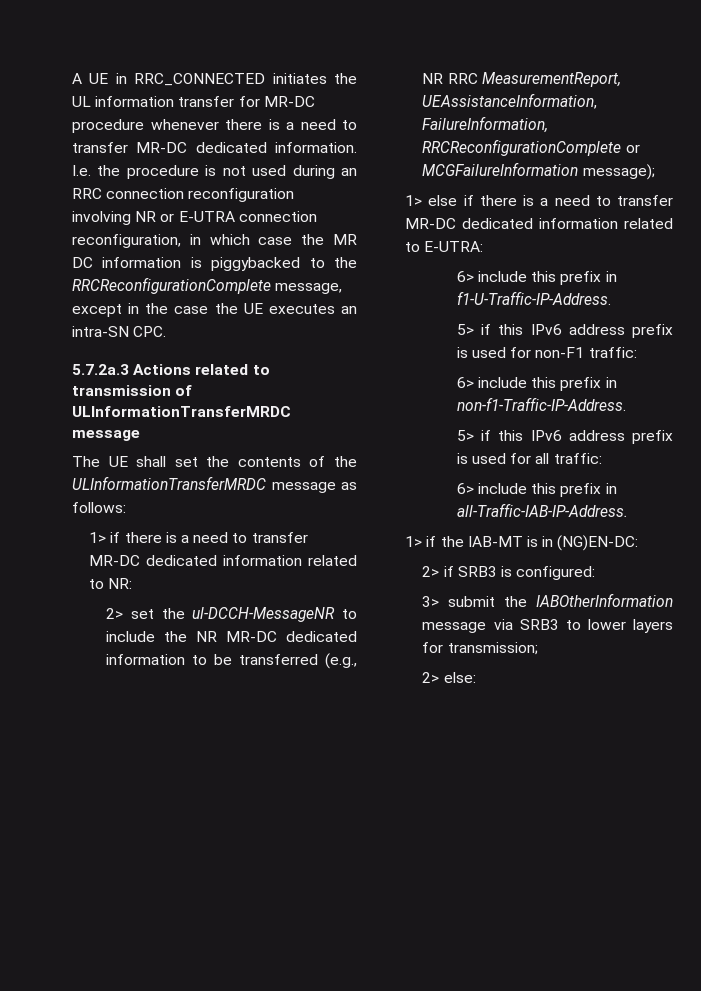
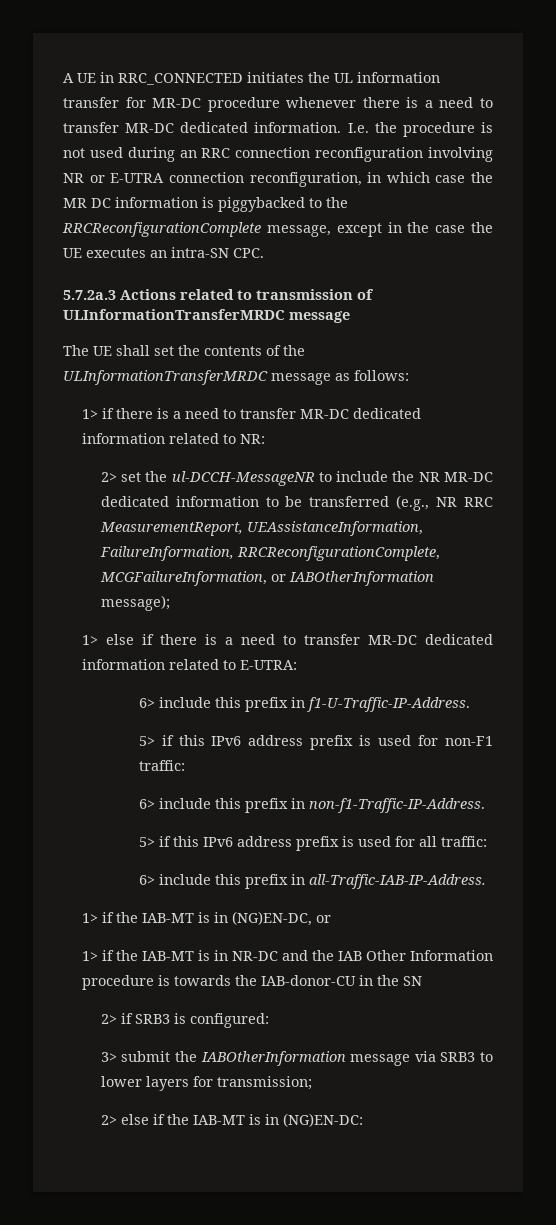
- 2> set the ul-DCCH-MessageNR to include the NR MR-DC dedicated information to be transferred (e.g., NR RRC MeasurementReport, UEAssistanceInformation, FailureInformation, RRCReconfigurationComplete or MCGFailureInformation message);
+ 2> set the ul-DCCH-MessageNR to include the NR MR-DC dedicated information to be transferred (e.g., NR RRC MeasurementReport, UEAssistanceInformation, FailureInformation, RRCReconfigurationComplete, MCGFailureInformation, or IABOtherInformation message);
- 1> if the IAB-MT is in (NG)EN-DC:
+ 1> if the IAB-MT is in (NG)EN-DC, or
+ 1> if the IAB-MT is in NR-DC and the IAB Other Information procedure is towards the IAB-donor-CU in the SN
- 2> else:
+ 2> else if the IAB-MT is in (NG)EN-DC:

